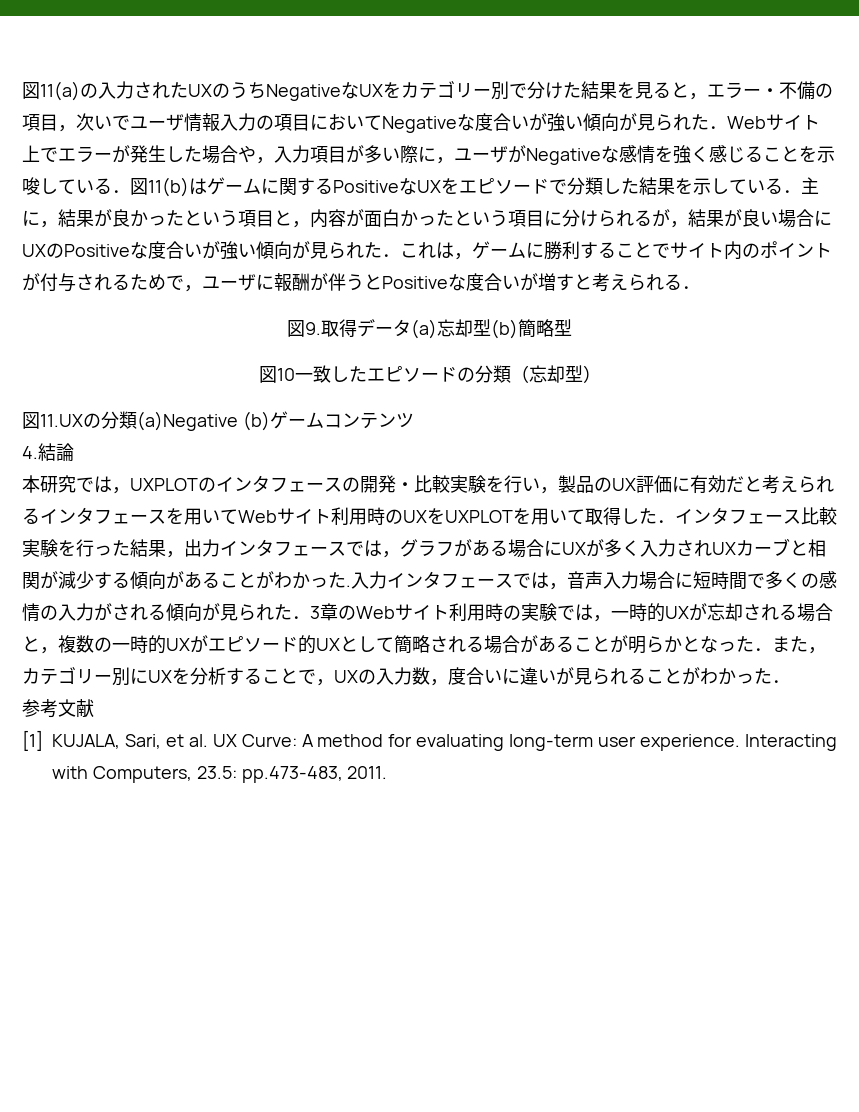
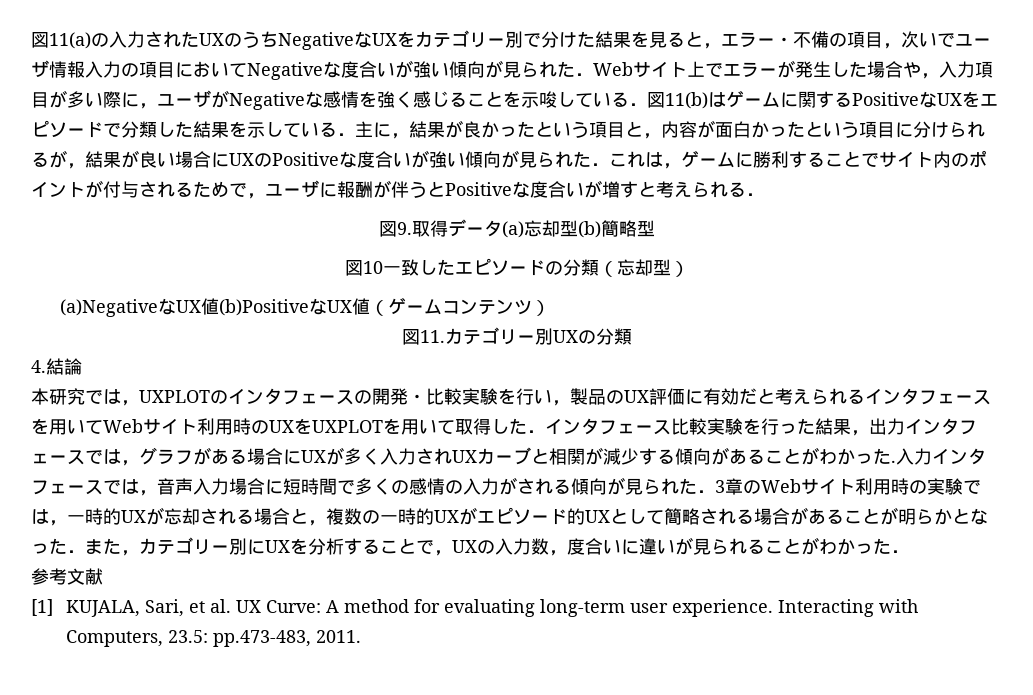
- 図11.UXの分類(a)Negative (b)ゲームコンテンツ
+ (a)NegativeなUX値(b)PositiveなUX値（ゲームコンテンツ）
+ 図11.カテゴリー別UXの分類

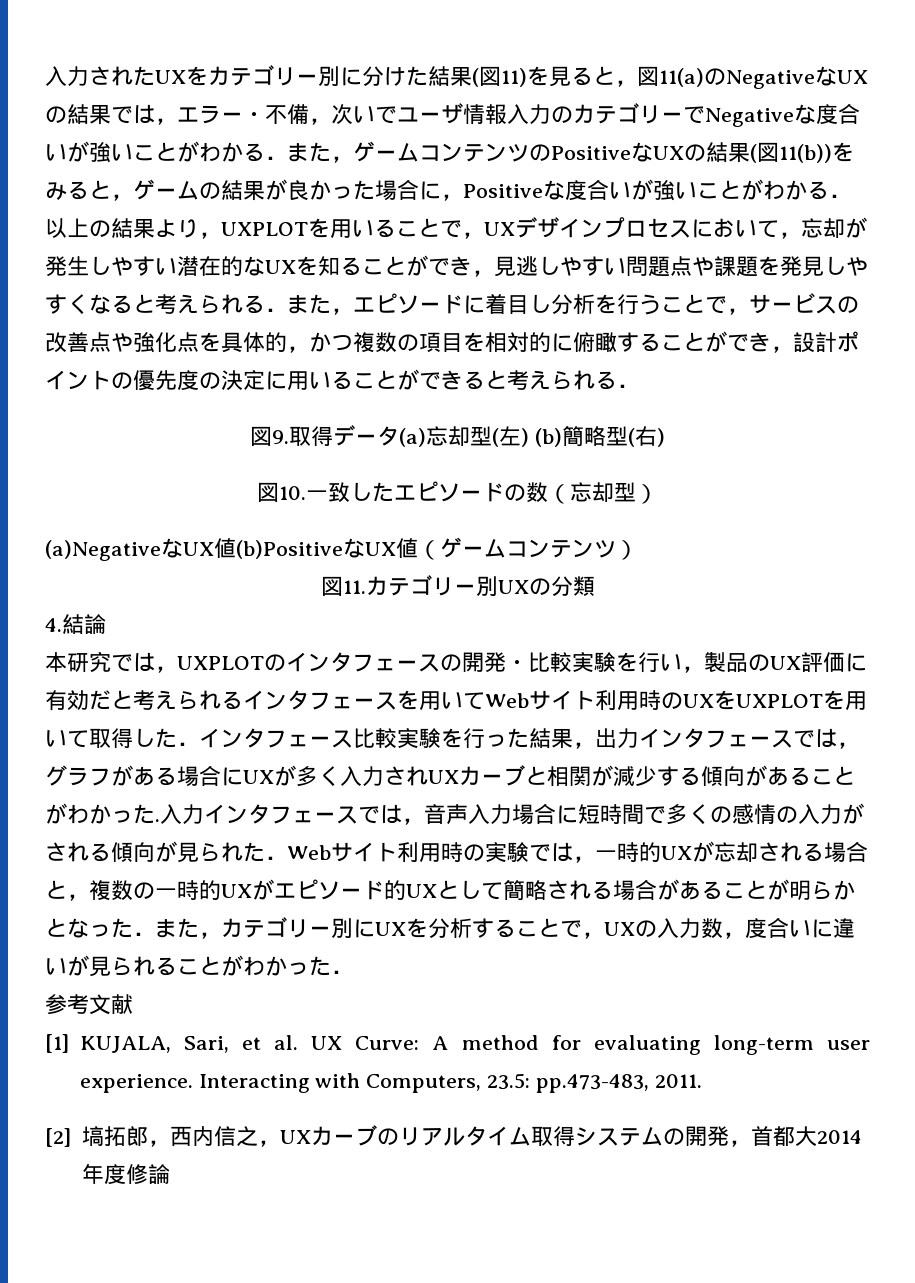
- 図11(a)の入力されたUXのうちNegativeなUXをカテゴリー別で分けた結果を見ると，エラー・不備の項目，次いでユーザ情報入力の項目においてNegativeな度合いが強い傾向が見られた．Webサイト上でエラーが発生した場合や，入力項目が多い際に，ユーザがNegativeな感情を強く感じることを示唆している．図11(b)はゲームに関するPositiveなUXをエピソードで分類した結果を示している．主に，結果が良かったという項目と，内容が面白かったという項目に分けられるが，結果が良い場合にUXのPositiveな度合いが強い傾向が見られた．これは，ゲームに勝利することでサイト内のポイントが付与されるためで，ユーザに報酬が伴うとPositiveな度合いが増すと考えられる．
+ 入力されたUXをカテゴリー別に分けた結果(図11)を見ると，図11(a)のNegativeなUXの結果では，エラー・不備，次いでユーザ情報入力のカテゴリーでNegativeな度合いが強いことがわかる．また，ゲームコンテンツのPositiveなUXの結果(図11(b))をみると，ゲームの結果が良かった場合に，Positiveな度合いが強いことがわかる．以上の結果より，UXPLOTを用いることで，UXデザインプロセスにおいて，忘却が発生しやすい潜在的なUXを知ることができ，見逃しやすい問題点や課題を発見しやすくなると考えられる．また，エピソードに着目し分析を行うことで，サービスの改善点や強化点を具体的，かつ複数の項目を相対的に俯瞰することができ，設計ポイントの優先度の決定に用いることができると考えられる．
- 図9.取得データ(a)忘却型(b)簡略型
- 図10一致したエピソードの分類（忘却型）
+ 図9.取得データ(a)忘却型(左) (b)簡略型(右)
+ 図10.一致したエピソードの数（忘却型）
- 入力インタフェースでは，音声入力場合に短時間で多くの感情の入力がされる傾向が見られた．3章のWebサイト利用時の実験では，一時的UXが忘却される場合と，複数の一時的UXがエピソード的UXとして簡略される場合があることが明らかとなった．また，カテゴリー別にUXを分析することで，UXの入力数，度合いに違いが見られることがわかった．
+ 入力インタフェースでは，音声入力場合に短時間で多くの感情の入力がされる傾向が見られた．Webサイト利用時の実験では，一時的UXが忘却される場合と，複数の一時的UXがエピソード的UXとして簡略される場合があることが明らかとなった．また，カテゴリー別にUXを分析することで，UXの入力数，度合いに違いが見られることがわかった．
+ [2]塙拓郎，西内信之，UXカーブのリアルタイム取得システムの開発，首都大2014年度修論

